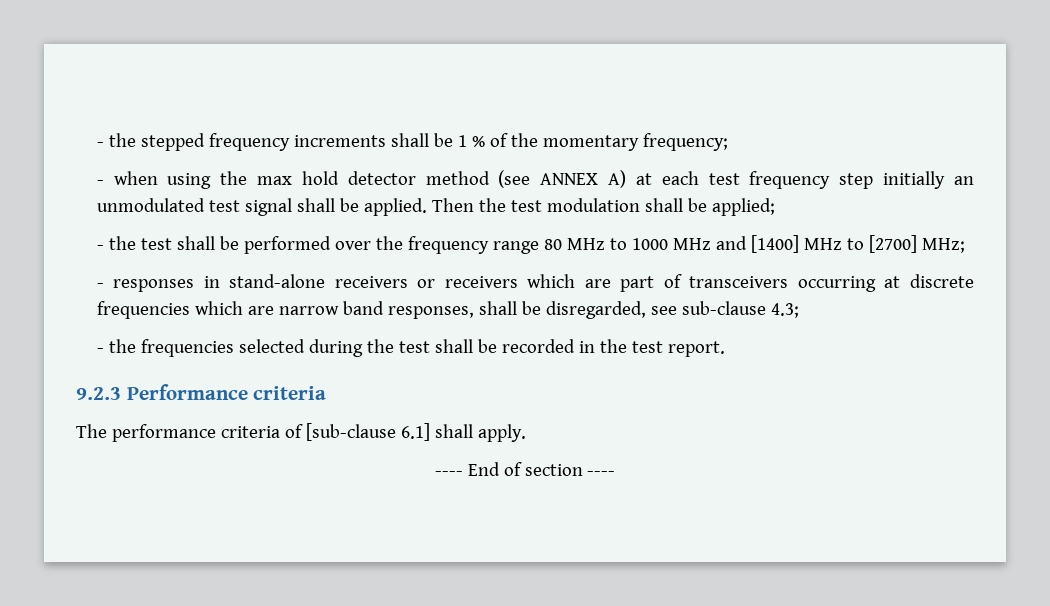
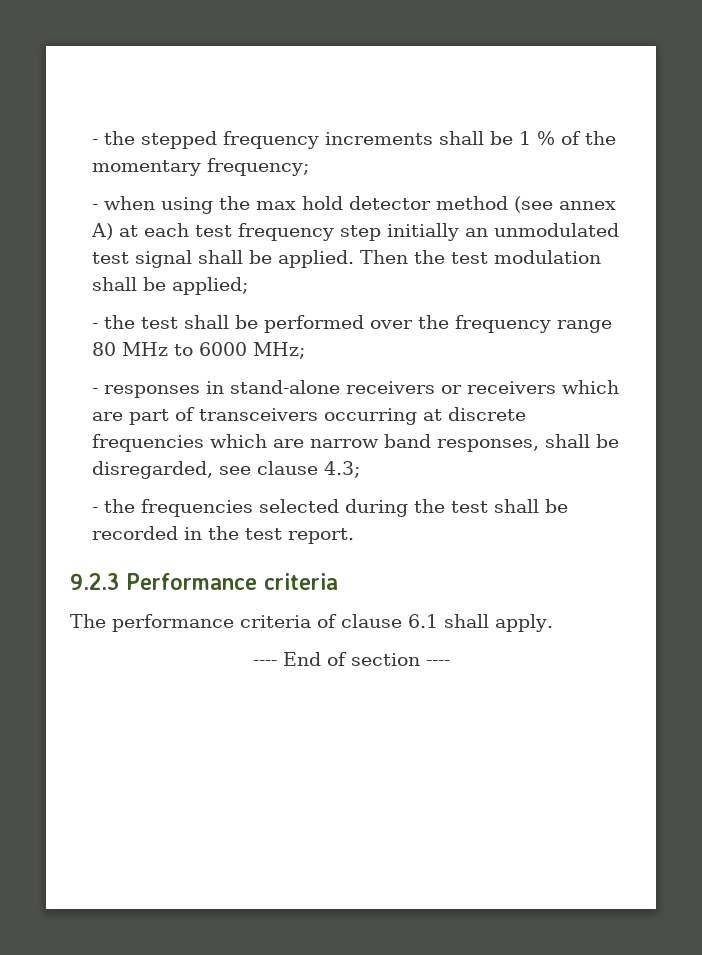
- - when using the max hold detector method (see ANNEX A) at each test frequency step initially an unmodulated test signal shall be applied.
+ - when using the max hold detector method (see annex A) at each test frequency step initially an unmodulated test signal shall be applied.
- - the test shall be performed over the frequency range 80 MHz to 1000 MHz and [1400] MHz to [2700] MHz;
+ - the test shall be performed over the frequency range 80 MHz to 6000 MHz;
- - responses in stand-alone receivers or receivers which are part of transceivers occurring at discrete frequencies which are narrow band responses, shall be disregarded, see sub-clause 4.3;
+ - responses in stand-alone receivers or receivers which are part of transceivers occurring at discrete frequencies which are narrow band responses, shall be disregarded, see clause 4.3;
- The performance criteria of [sub-clause 6.1] shall apply.
+ The performance criteria of clause 6.1 shall apply.

